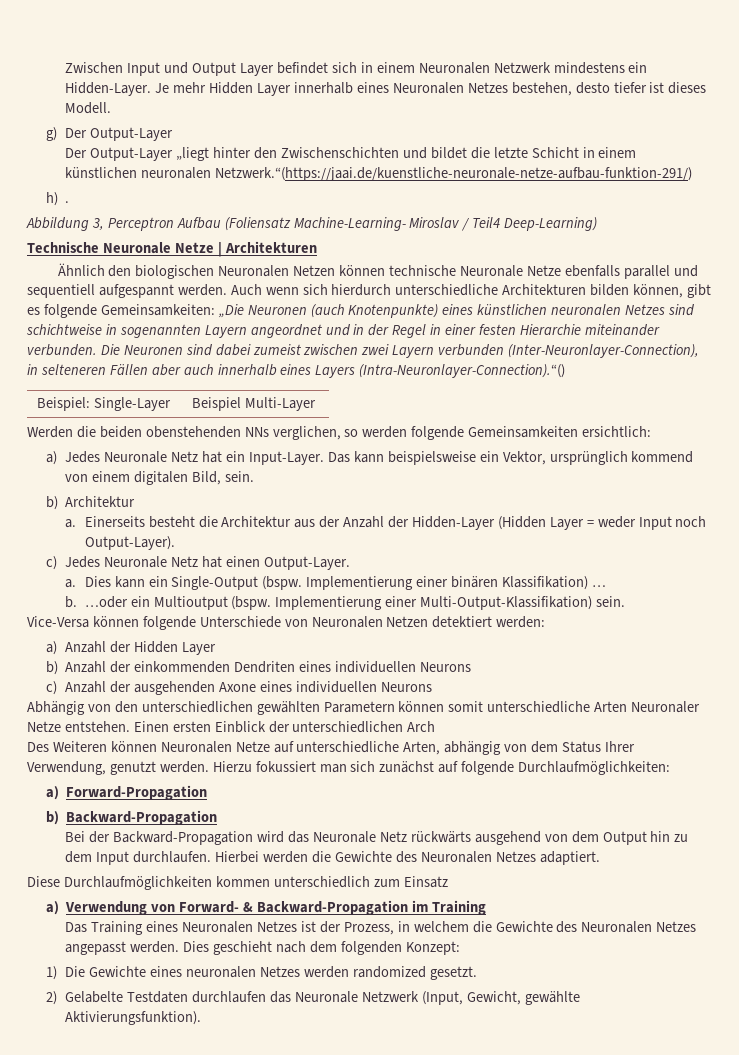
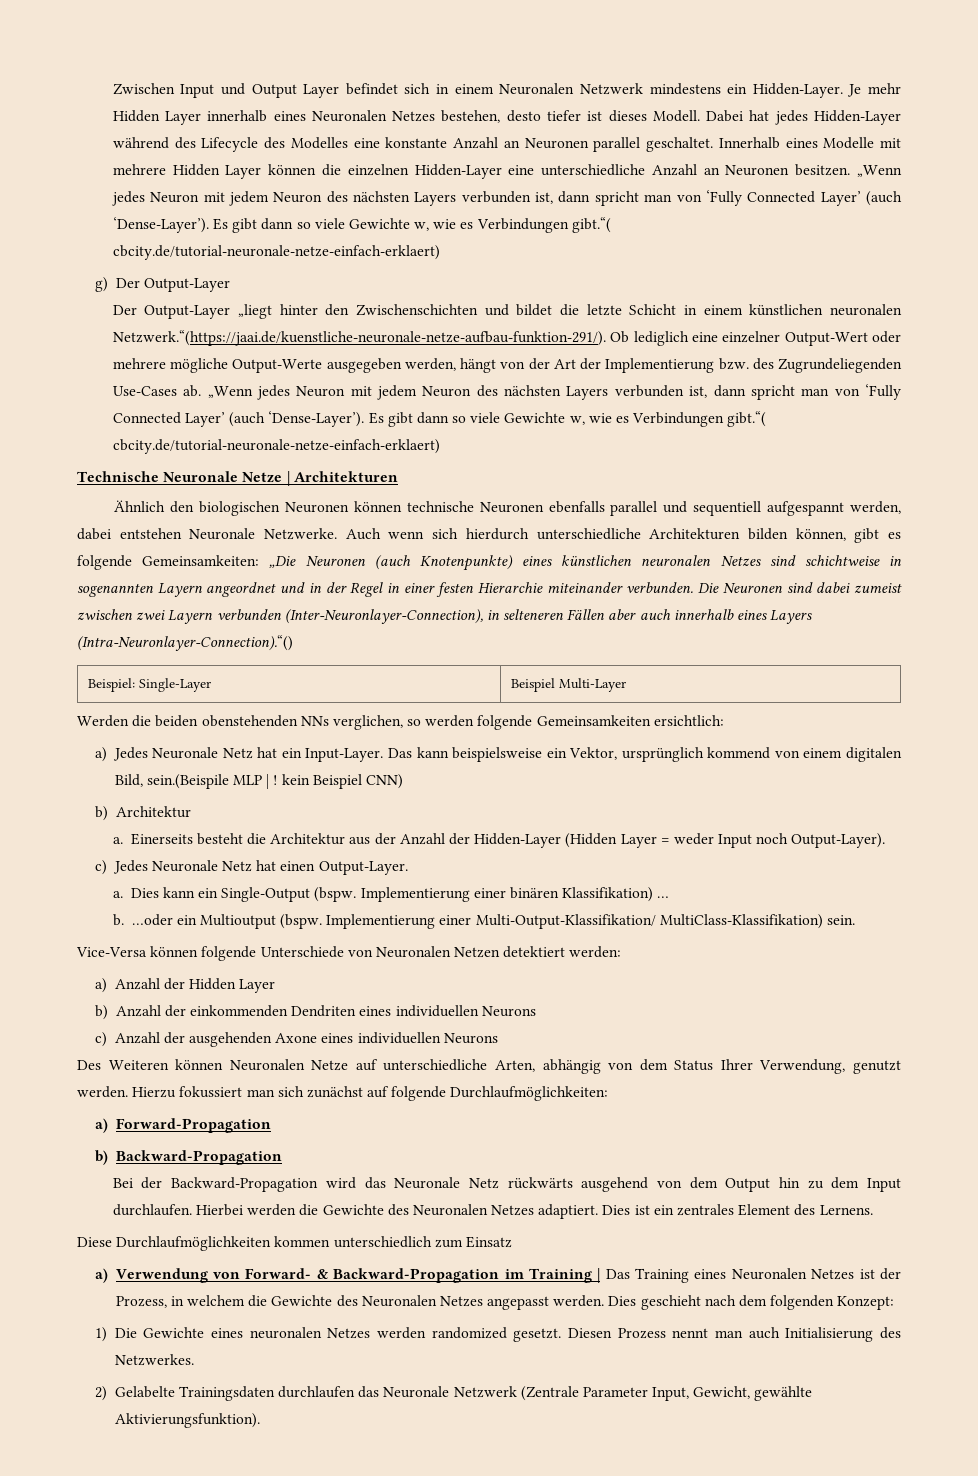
+ Dabei hat jedes Hidden-Layer während des Lifecycle des Modelles eine konstante Anzahl an Neuronen parallel geschaltet. Innerhalb eines Modelle mit mehrere Hidden Layer können die einzelnen Hidden-Layer eine unterschiedliche Anzahl an Neuronen besitzen. „Wenn jedes Neuron mit jedem Neuron des nächsten Layers verbunden ist, dann spricht man von ‘Fully Connected Layer’ (auch ‘Dense-Layer’). Es gibt dann so viele Gewichte w, wie es Verbindungen gibt.“( cbcity.de/tutorial-neuronale-netze-einfach-erklaert)
- Der Output-Layer „liegt hinter den Zwischenschichten und bildet die letzte Schicht in einem künstlichen neuronalen Netzwerk.“(https://jaai.de/kuenstliche-neuronale-netze-aufbau-funktion-291/)
- h) .
- Abbildung 3, Perceptron Aufbau (Foliensatz Machine-Learning- Miroslav / Teil4 Deep-Learning)
+ Der Output-Layer „liegt hinter den Zwischenschichten und bildet die letzte Schicht in einem künstlichen neuronalen Netzwerk.“(https://jaai.de/kuenstliche-neuronale-netze-aufbau-funktion-291/). Ob lediglich eine einzelner Output-Wert oder mehrere mögliche Output-Werte ausgegeben werden, hängt von der Art der Implementierung bzw. des Zugrundeliegenden Use-Cases ab. „Wenn jedes Neuron mit jedem Neuron des nächsten Layers verbunden ist, dann spricht man von ‘Fully Connected Layer’ (auch ‘Dense-Layer’). Es gibt dann so viele Gewichte w, wie es Verbindungen gibt.“( cbcity.de/tutorial-neuronale-netze-einfach-erklaert)
- Ähnlich den biologischen Neuronalen Netzen können technische Neuronale Netze ebenfalls parallel und sequentiell aufgespannt werden.
+ Ähnlich den biologischen Neuronen können technische Neuronen ebenfalls parallel und sequentiell aufgespannt werden, dabei entstehen Neuronale Netzwerke.
- Das kann beispielsweise ein Vektor, ursprünglich kommend von einem digitalen Bild, sein.
+ Das kann beispielsweise ein Vektor, ursprünglich kommend von einem digitalen Bild, sein.(Beispile MLP | ! kein Beispiel CNN)
- Implementierung einer Multi-Output-Klassifikation) sein.
+ Implementierung einer Multi-Output-Klassifikation/ MultiClass-Klassifikation) sein.
- Abhängig von den unterschiedlichen gewählten Parametern können somit unterschiedliche Arten Neuronaler Netze entstehen. Einen ersten Einblick der unterschiedlichen Arch
+ Dies ist ein zentrales Element des Lernens.
- a) Verwendung von Forward- & Backward-Propagation im Training
- Das Training eines Neuronalen Netzes ist der Prozess, in welchem die Gewichte des Neuronalen Netzes angepasst werden.
+ a) Verwendung von Forward- & Backward-Propagation im Training | Das Training eines Neuronalen Netzes ist der Prozess, in welchem die Gewichte des Neuronalen Netzes angepasst werden.
+ Diesen Prozess nennt man auch Initialisierung des Netzwerkes.
- 2) Gelabelte Testdaten durchlaufen das Neuronale Netzwerk (Input, Gewicht, gewählte Aktivierungsfunktion).
+ 2) Gelabelte Trainingsdaten durchlaufen das Neuronale Netzwerk (Zentrale Parameter Input, Gewicht, gewählte Aktivierungsfunktion).

